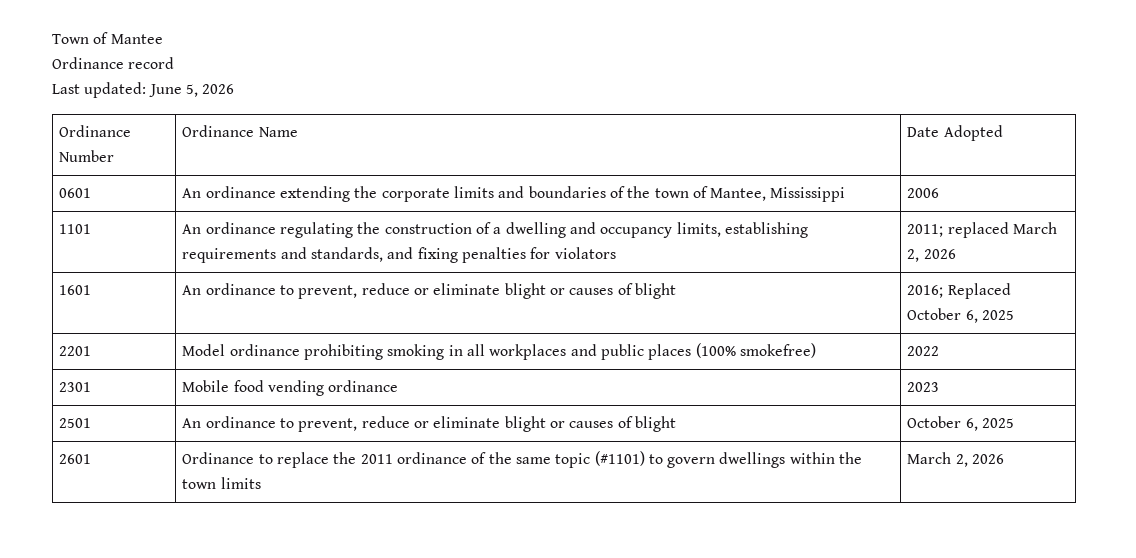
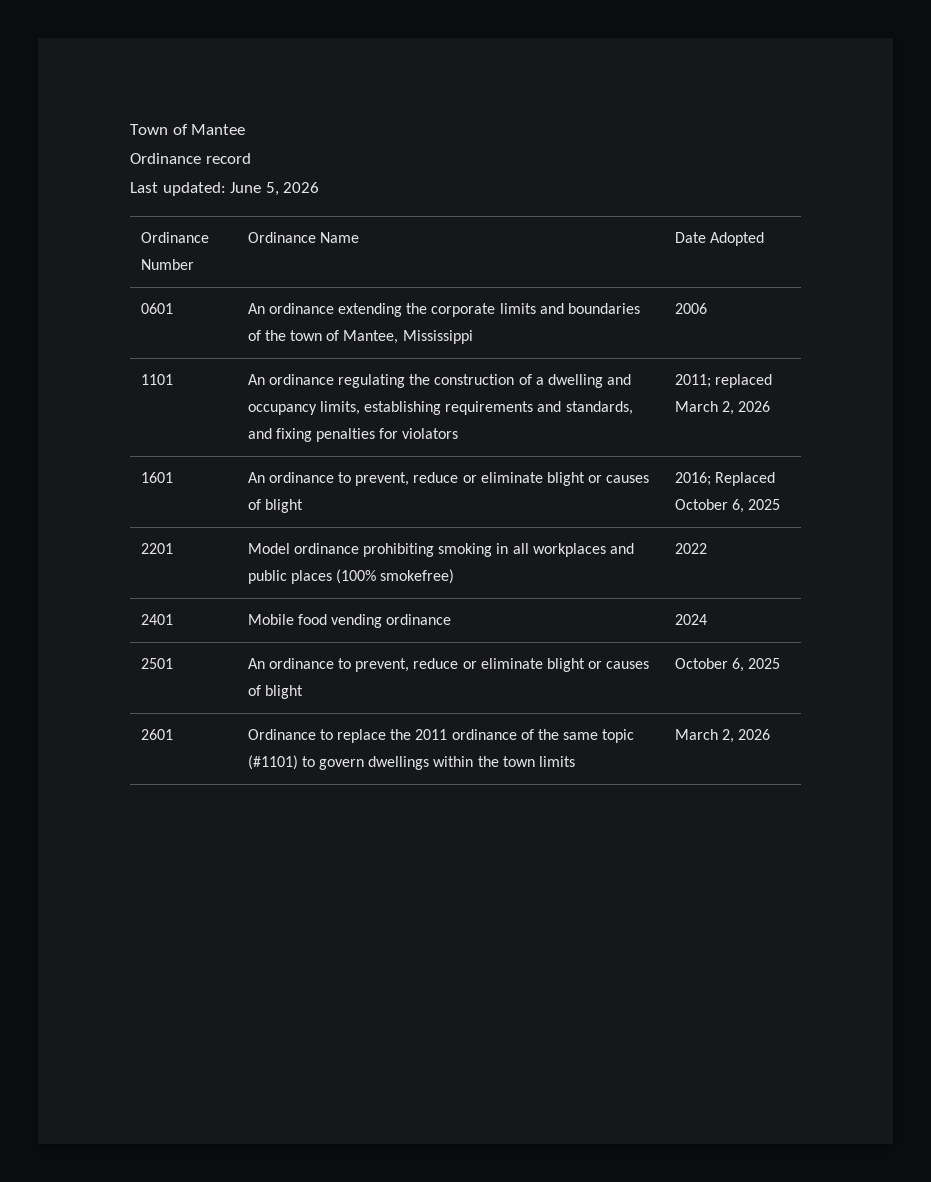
- 2301 | Mobile food vending ordinance | 2023
+ 2401 | Mobile food vending ordinance | 2024

